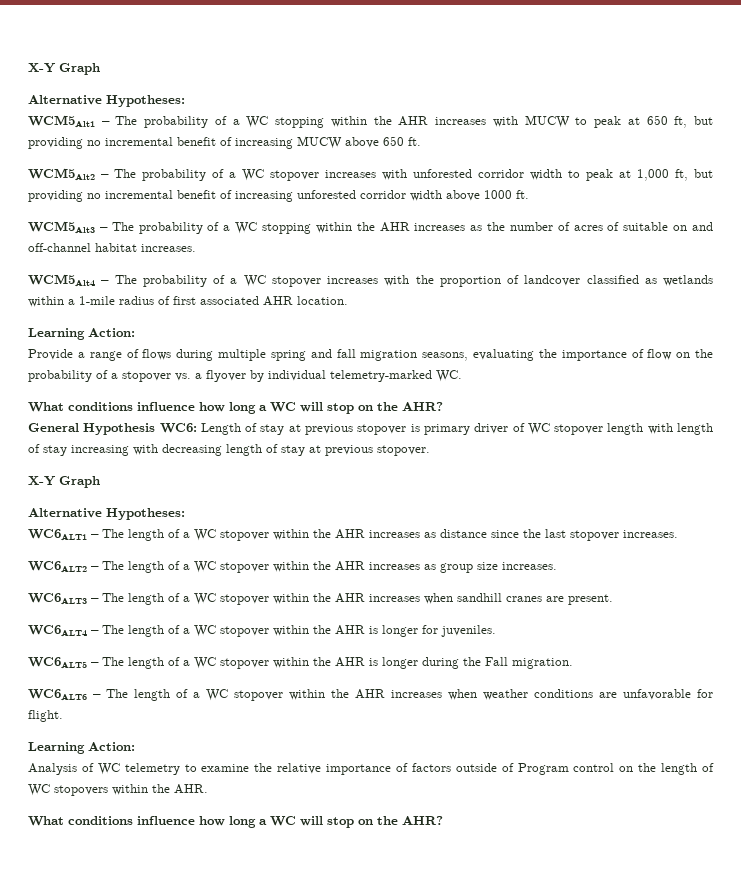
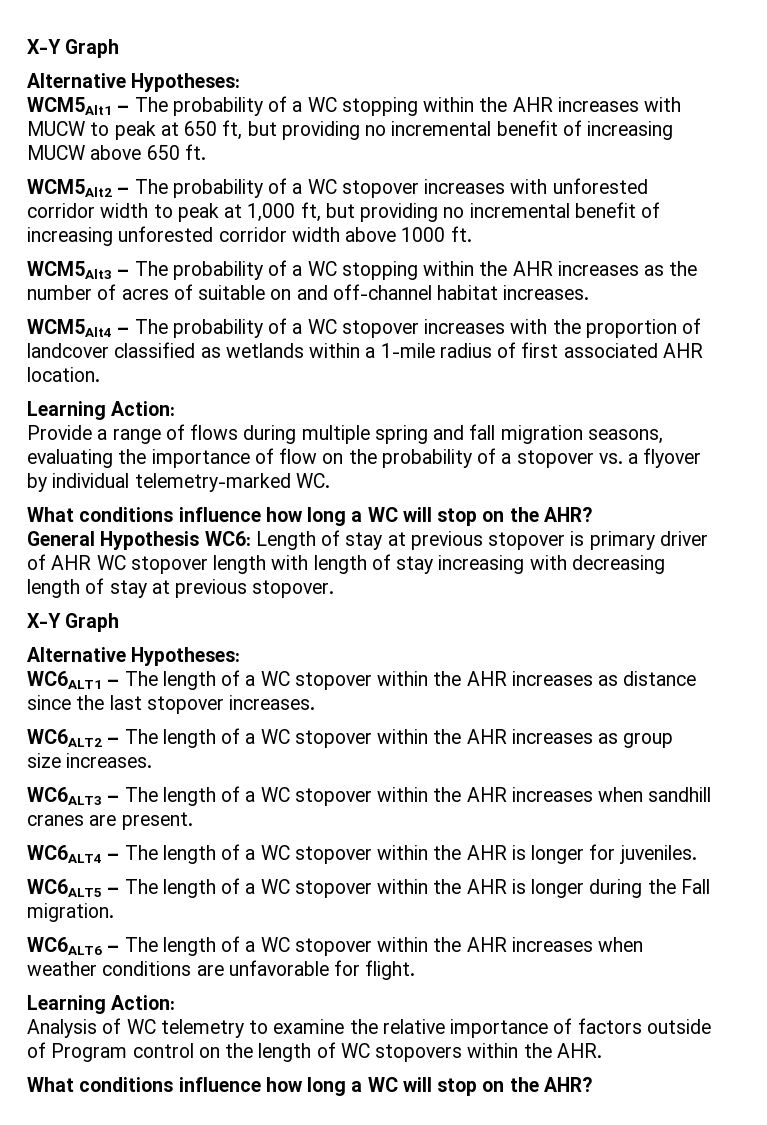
- General Hypothesis WC6: Length of stay at previous stopover is primary driver of WC stopover length with length of stay increasing with decreasing length of stay at previous stopover.
+ General Hypothesis WC6: Length of stay at previous stopover is primary driver of AHR WC stopover length with length of stay increasing with decreasing length of stay at previous stopover.

